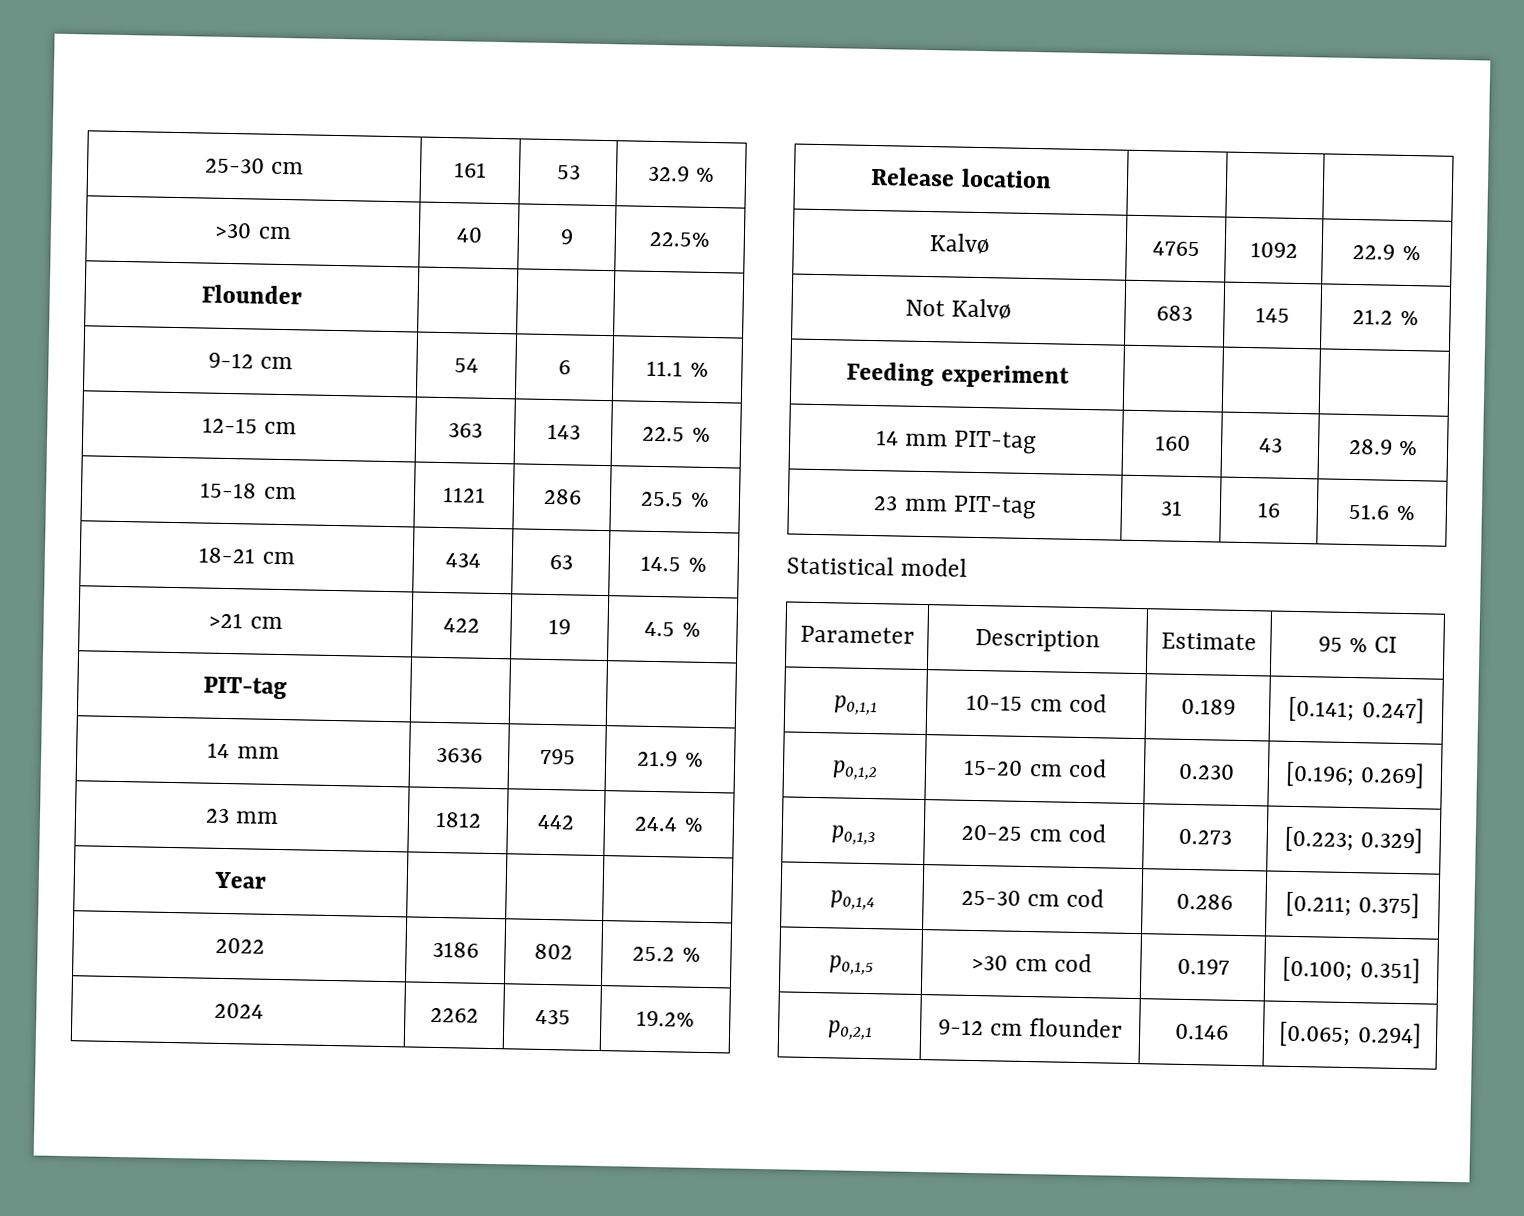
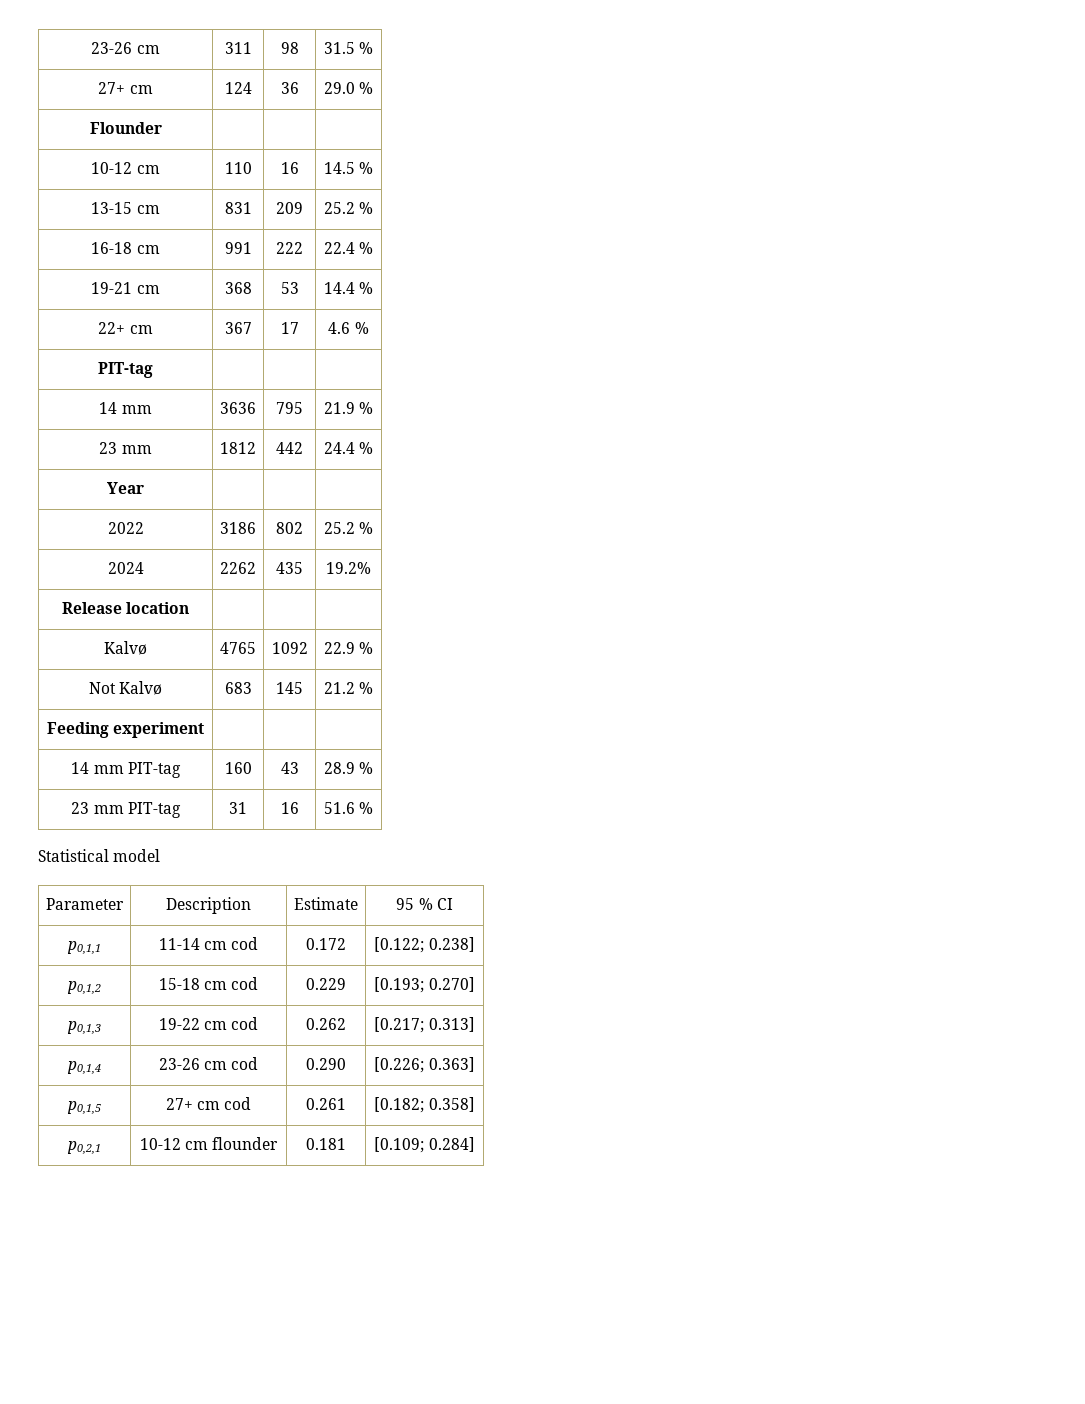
- 25-30 cm | 161 | 53 | 32.9 %
- >30 cm | 40 | 9 | 22.5%
+ 23-26 cm | 311 | 98 | 31.5 %
+ 27+ cm | 124 | 36 | 29.0 %
- 9-12 cm | 54 | 6 | 11.1 %
- 12-15 cm | 363 | 143 | 22.5 %
- 15-18 cm | 1121 | 286 | 25.5 %
- 18-21 cm | 434 | 63 | 14.5 %
+ 10-12 cm | 110 | 16 | 14.5 %
- >21 cm | 422 | 19 | 4.5 %
+ 13-15 cm | 831 | 209 | 25.2 %
+ 16-18 cm | 991 | 222 | 22.4 %
+ 19-21 cm | 368 | 53 | 14.4 %
+ 22+ cm | 367 | 17 | 4.6 %
- p0,1,1 | 10-15 cm cod | 0.189 | [0.141; 0.247]
+ p0,1,1 | 11-14 cm cod | 0.172 | [0.122; 0.238]
- p0,1,2 | 15-20 cm cod | 0.230 | [0.196; 0.269]
+ p0,1,2 | 15-18 cm cod | 0.229 | [0.193; 0.270]
- p0,1,3 | 20-25 cm cod | 0.273 | [0.223; 0.329]
+ p0,1,3 | 19-22 cm cod | 0.262 | [0.217; 0.313]
- p0,1,4 | 25-30 cm cod | 0.286 | [0.211; 0.375]
+ p0,1,4 | 23-26 cm cod | 0.290 | [0.226; 0.363]
- p0,1,5 | >30 cm cod | 0.197 | [0.100; 0.351]
+ p0,1,5 | 27+ cm cod | 0.261 | [0.182; 0.358]
- p0,2,1 | 9-12 cm flounder | 0.146 | [0.065; 0.294]
+ p0,2,1 | 10-12 cm flounder | 0.181 | [0.109; 0.284]

